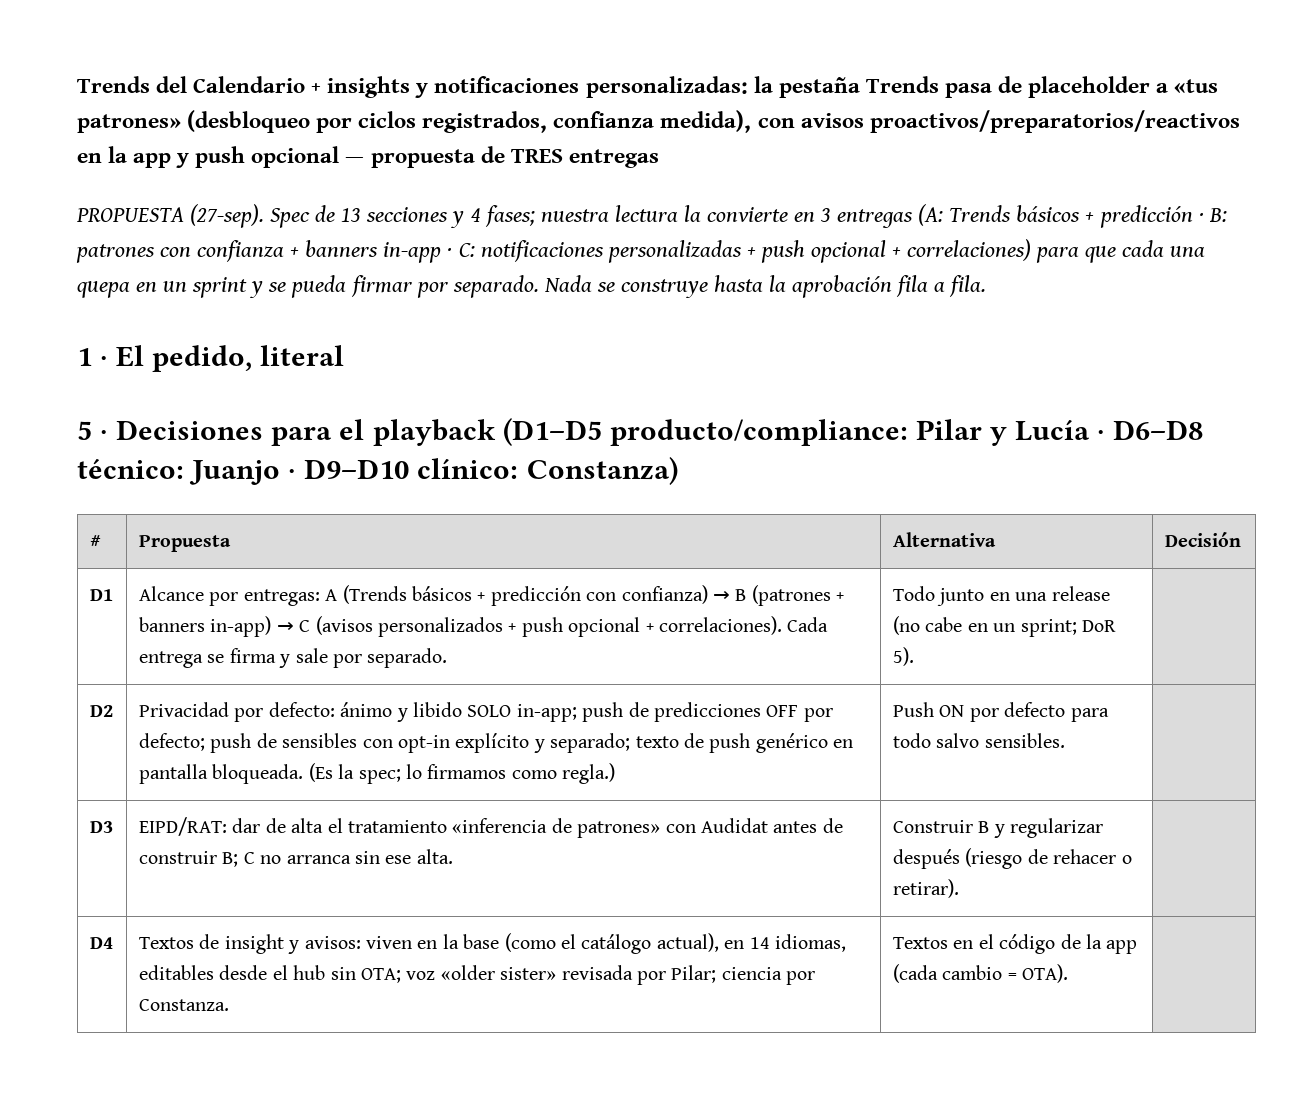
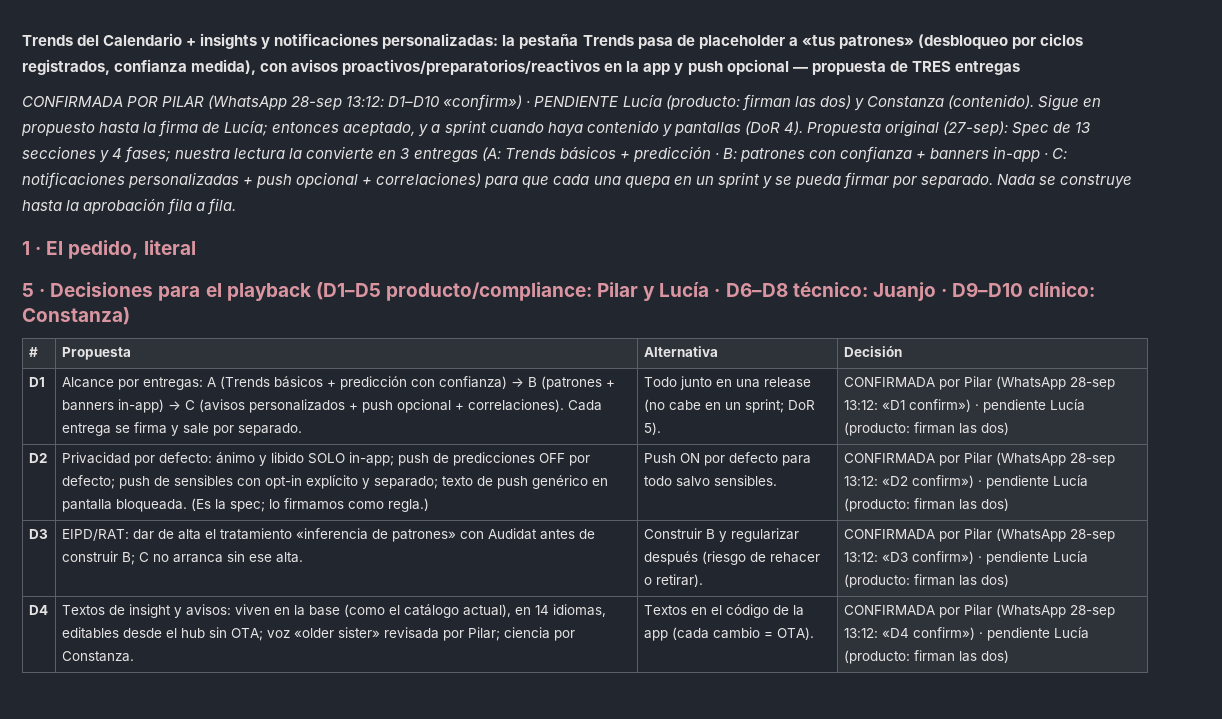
- PROPUESTA (27-sep). Spec de 13 secciones y 4 fases; nuestra lectura la convierte en 3 entregas (A: Trends básicos + predicción · B: patrones con confianza + banners in-app · C: notificaciones personalizadas + push opcional + correlaciones) para que cada una quepa en un sprint y se pueda firmar por separado.
+ CONFIRMADA POR PILAR (WhatsApp 28-sep 13:12: D1–D10 «confirm») · PENDIENTE Lucía (producto: firman las dos) y Constanza (contenido). Sigue en propuesto hasta la firma de Lucía; entonces aceptado, y a sprint cuando haya contenido y pantallas (DoR 4). Propuesta original (27-sep): Spec de 13 secciones y 4 fases; nuestra lectura la convierte en 3 entregas (A: Trends básicos + predicción · B: patrones con confianza + banners in-app · C: notificaciones personalizadas + push opcional + correlaciones) para que cada una quepa en un sprint y se pueda firmar por separado.
+ CONFIRMADA por Pilar (WhatsApp 28-sep 13:12: «D1 confirm») · pendiente Lucía (producto: firman las dos)
+ CONFIRMADA por Pilar (WhatsApp 28-sep 13:12: «D2 confirm») · pendiente Lucía (producto: firman las dos)
+ CONFIRMADA por Pilar (WhatsApp 28-sep 13:12: «D3 confirm») · pendiente Lucía (producto: firman las dos)
+ CONFIRMADA por Pilar (WhatsApp 28-sep 13:12: «D4 confirm») · pendiente Lucía (producto: firman las dos)

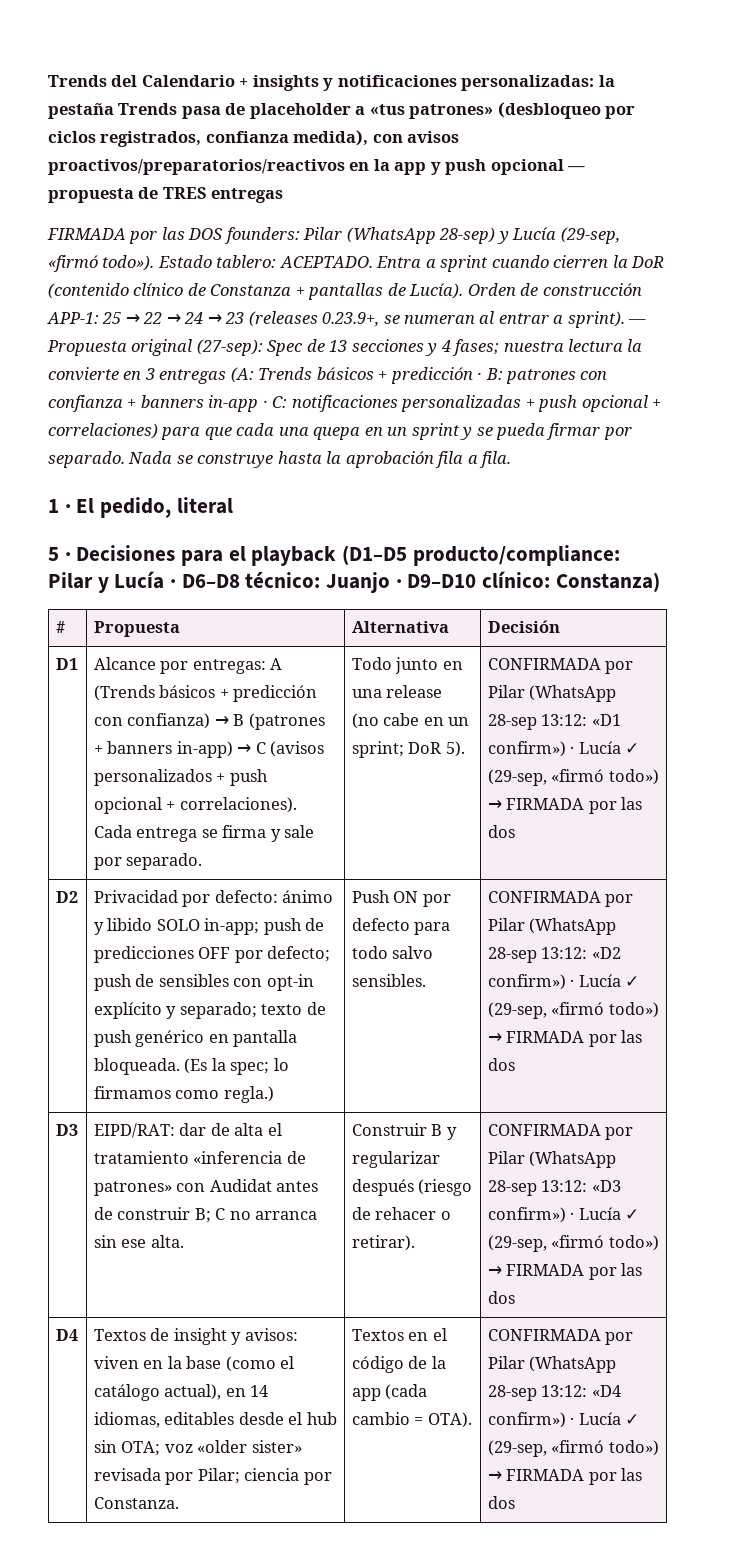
- CONFIRMADA POR PILAR (WhatsApp 28-sep 13:12: D1–D10 «confirm») · PENDIENTE Lucía (producto: firman las dos) y Constanza (contenido). Sigue en propuesto hasta la firma de Lucía; entonces aceptado, y a sprint cuando haya contenido y pantallas (DoR 4). Propuesta original (27-sep): Spec de 13 secciones y 4 fases; nuestra lectura la convierte en 3 entregas (A: Trends básicos + predicción · B: patrones con confianza + banners in-app · C: notificaciones personalizadas + push opcional + correlaciones) para que cada una quepa en un sprint y se pueda firmar por separado.
+ FIRMADA por las DOS founders: Pilar (WhatsApp 28-sep) y Lucía (29-sep, «firmó todo»). Estado tablero: ACEPTADO. Entra a sprint cuando cierren la DoR (contenido clínico de Constanza + pantallas de Lucía). Orden de construcción APP-1: 25 → 22 → 24 → 23 (releases 0.23.9+, se numeran al entrar a sprint). — Propuesta original (27-sep): Spec de 13 secciones y 4 fases; nuestra lectura la convierte en 3 entregas (A: Trends básicos + predicción · B: patrones con confianza + banners in-app · C: notificaciones personalizadas + push opcional + correlaciones) para que cada una quepa en un sprint y se pueda firmar por separado.
- CONFIRMADA por Pilar (WhatsApp 28-sep 13:12: «D1 confirm») · pendiente Lucía (producto: firman las dos)
+ CONFIRMADA por Pilar (WhatsApp 28-sep 13:12: «D1 confirm») · Lucía ✓ (29-sep, «firmó todo») → FIRMADA por las dos
- CONFIRMADA por Pilar (WhatsApp 28-sep 13:12: «D2 confirm») · pendiente Lucía (producto: firman las dos)
+ CONFIRMADA por Pilar (WhatsApp 28-sep 13:12: «D2 confirm») · Lucía ✓ (29-sep, «firmó todo») → FIRMADA por las dos
- CONFIRMADA por Pilar (WhatsApp 28-sep 13:12: «D3 confirm») · pendiente Lucía (producto: firman las dos)
+ CONFIRMADA por Pilar (WhatsApp 28-sep 13:12: «D3 confirm») · Lucía ✓ (29-sep, «firmó todo») → FIRMADA por las dos
- CONFIRMADA por Pilar (WhatsApp 28-sep 13:12: «D4 confirm») · pendiente Lucía (producto: firman las dos)
+ CONFIRMADA por Pilar (WhatsApp 28-sep 13:12: «D4 confirm») · Lucía ✓ (29-sep, «firmó todo») → FIRMADA por las dos

